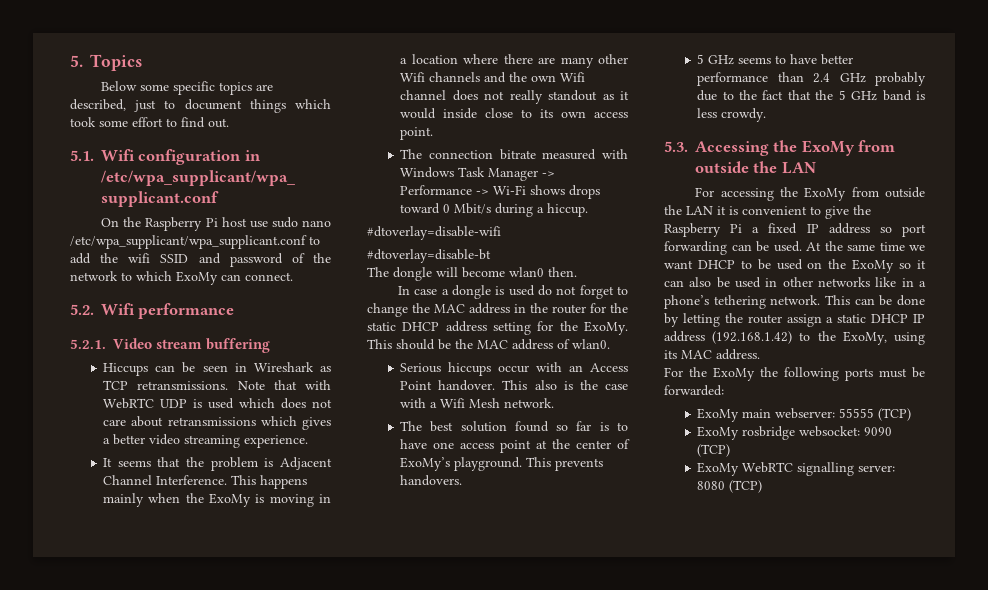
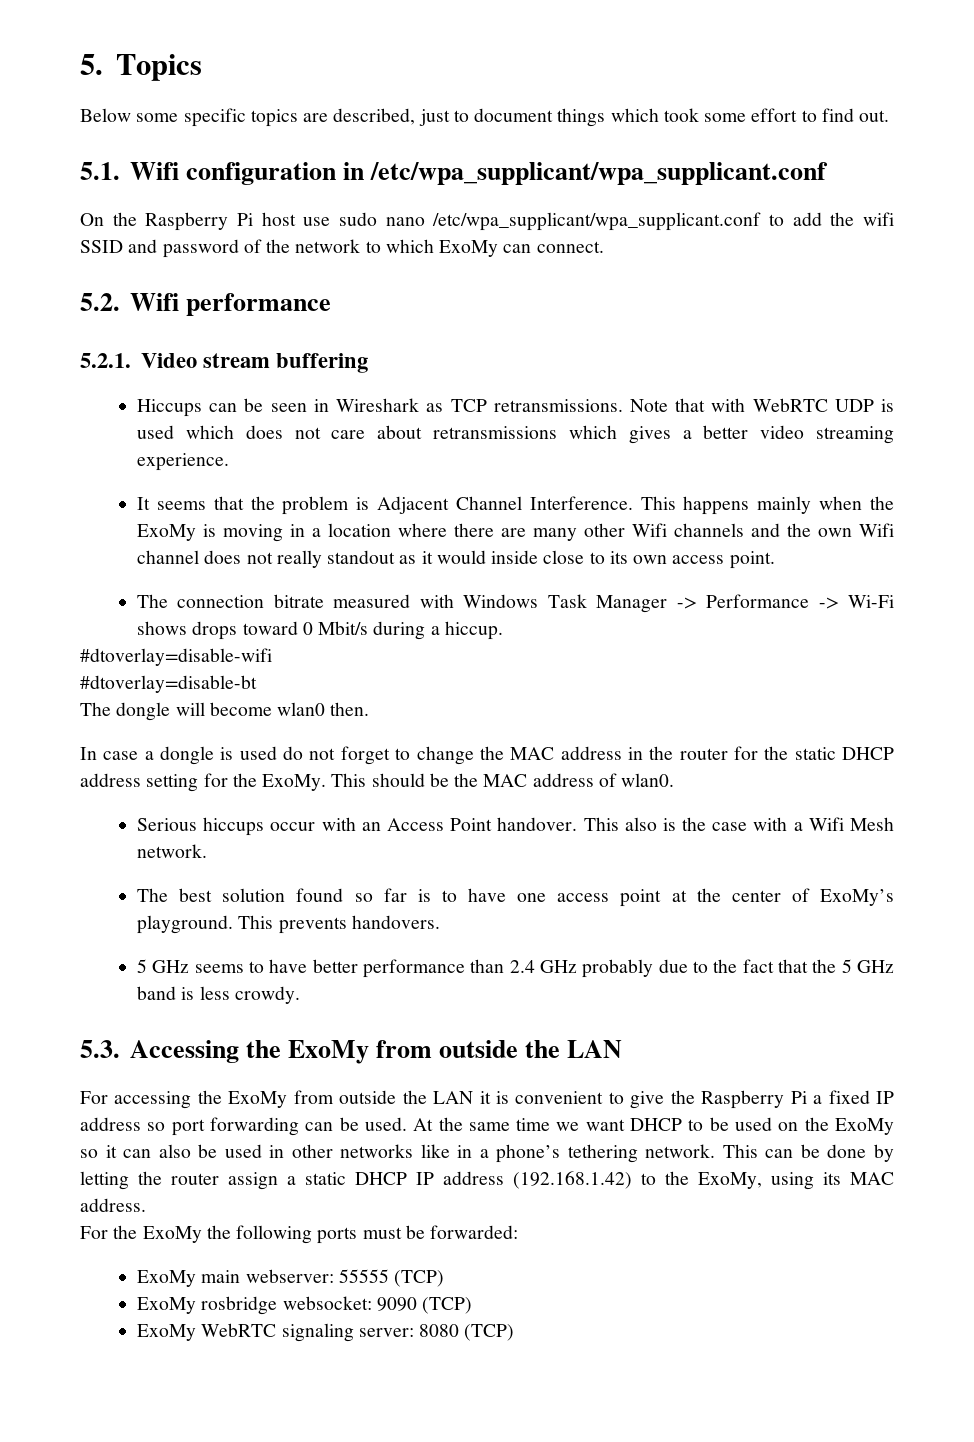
- ExoMy WebRTC signalling server: 8080 (TCP)
+ ExoMy WebRTC signaling server: 8080 (TCP)

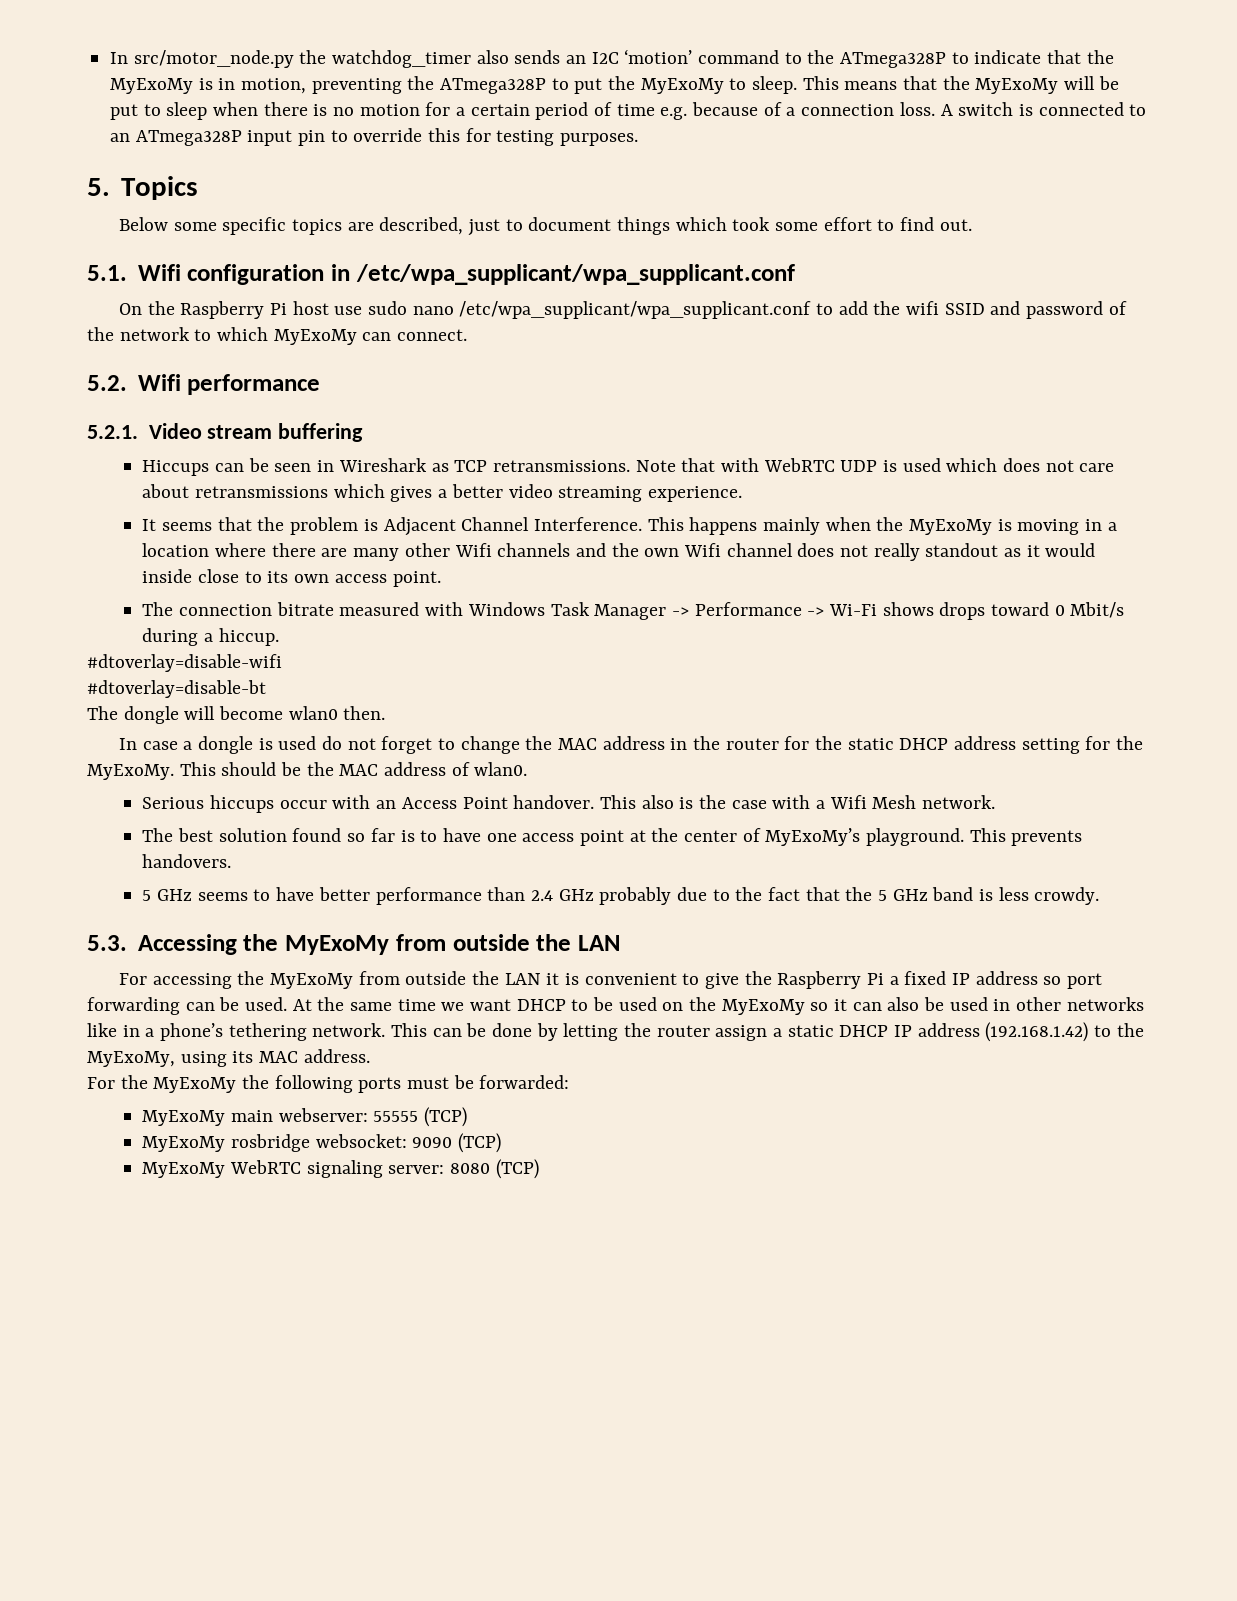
+ In src/motor_node.py the watchdog_timer also sends an I2C ‘motion’ command to the ATmega328P to indicate that the MyExoMy is in motion, preventing the ATmega328P to put the MyExoMy to sleep. This means that the MyExoMy will be put to sleep when there is no motion for a certain period of time e.g. because of a connection loss. A switch is connected to an ATmega328P input pin to override this for testing purposes.
- On the Raspberry Pi host use sudo nano /etc/wpa_supplicant/wpa_supplicant.conf to add the wifi SSID and password of the network to which ExoMy can connect.
+ On the Raspberry Pi host use sudo nano /etc/wpa_supplicant/wpa_supplicant.conf to add the wifi SSID and password of the network to which MyExoMy can connect.
- This happens mainly when the ExoMy is moving in a location where there are many other Wifi channels and the own Wifi channel does not really standout as it would inside close to its own access point.
+ This happens mainly when the MyExoMy is moving in a location where there are many other Wifi channels and the own Wifi channel does not really standout as it would inside close to its own access point.
- In case a dongle is used do not forget to change the MAC address in the router for the static DHCP address setting for the ExoMy.
+ In case a dongle is used do not forget to change the MAC address in the router for the static DHCP address setting for the MyExoMy.
- The best solution found so far is to have one access point at the center of ExoMy’s playground.
+ The best solution found so far is to have one access point at the center of MyExoMy’s playground.
- 5.3. Accessing the ExoMy from outside the LAN
+ 5.3. Accessing the MyExoMy from outside the LAN
- For accessing the ExoMy from outside the LAN it is convenient to give the Raspberry Pi a fixed IP address so port forwarding can be used.
+ For accessing the MyExoMy from outside the LAN it is convenient to give the Raspberry Pi a fixed IP address so port forwarding can be used.
- At the same time we want DHCP to be used on the ExoMy so it can also be used in other networks like in a phone’s tethering network.
+ At the same time we want DHCP to be used on the MyExoMy so it can also be used in other networks like in a phone’s tethering network.
- This can be done by letting the router assign a static DHCP IP address (192.168.1.42) to the ExoMy, using its MAC address.
+ This can be done by letting the router assign a static DHCP IP address (192.168.1.42) to the MyExoMy, using its MAC address.
- For the ExoMy the following ports must be forwarded:
+ For the MyExoMy the following ports must be forwarded:
- ExoMy main webserver: 55555 (TCP)
+ MyExoMy main webserver: 55555 (TCP)
- ExoMy rosbridge websocket: 9090 (TCP)
+ MyExoMy rosbridge websocket: 9090 (TCP)
- ExoMy WebRTC signaling server: 8080 (TCP)
+ MyExoMy WebRTC signaling server: 8080 (TCP)

